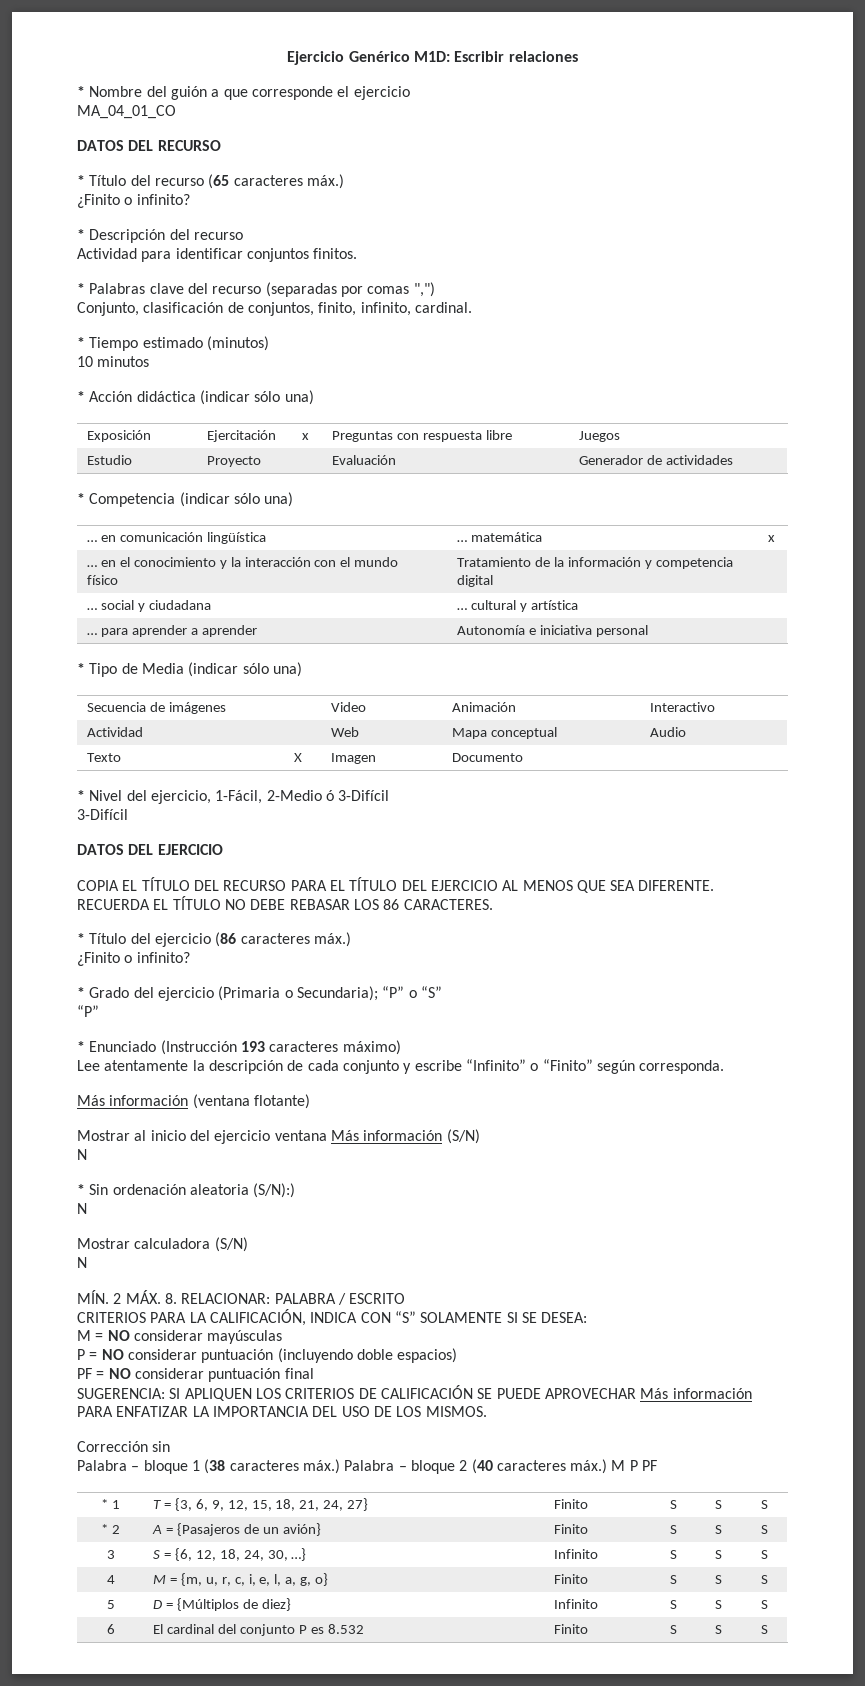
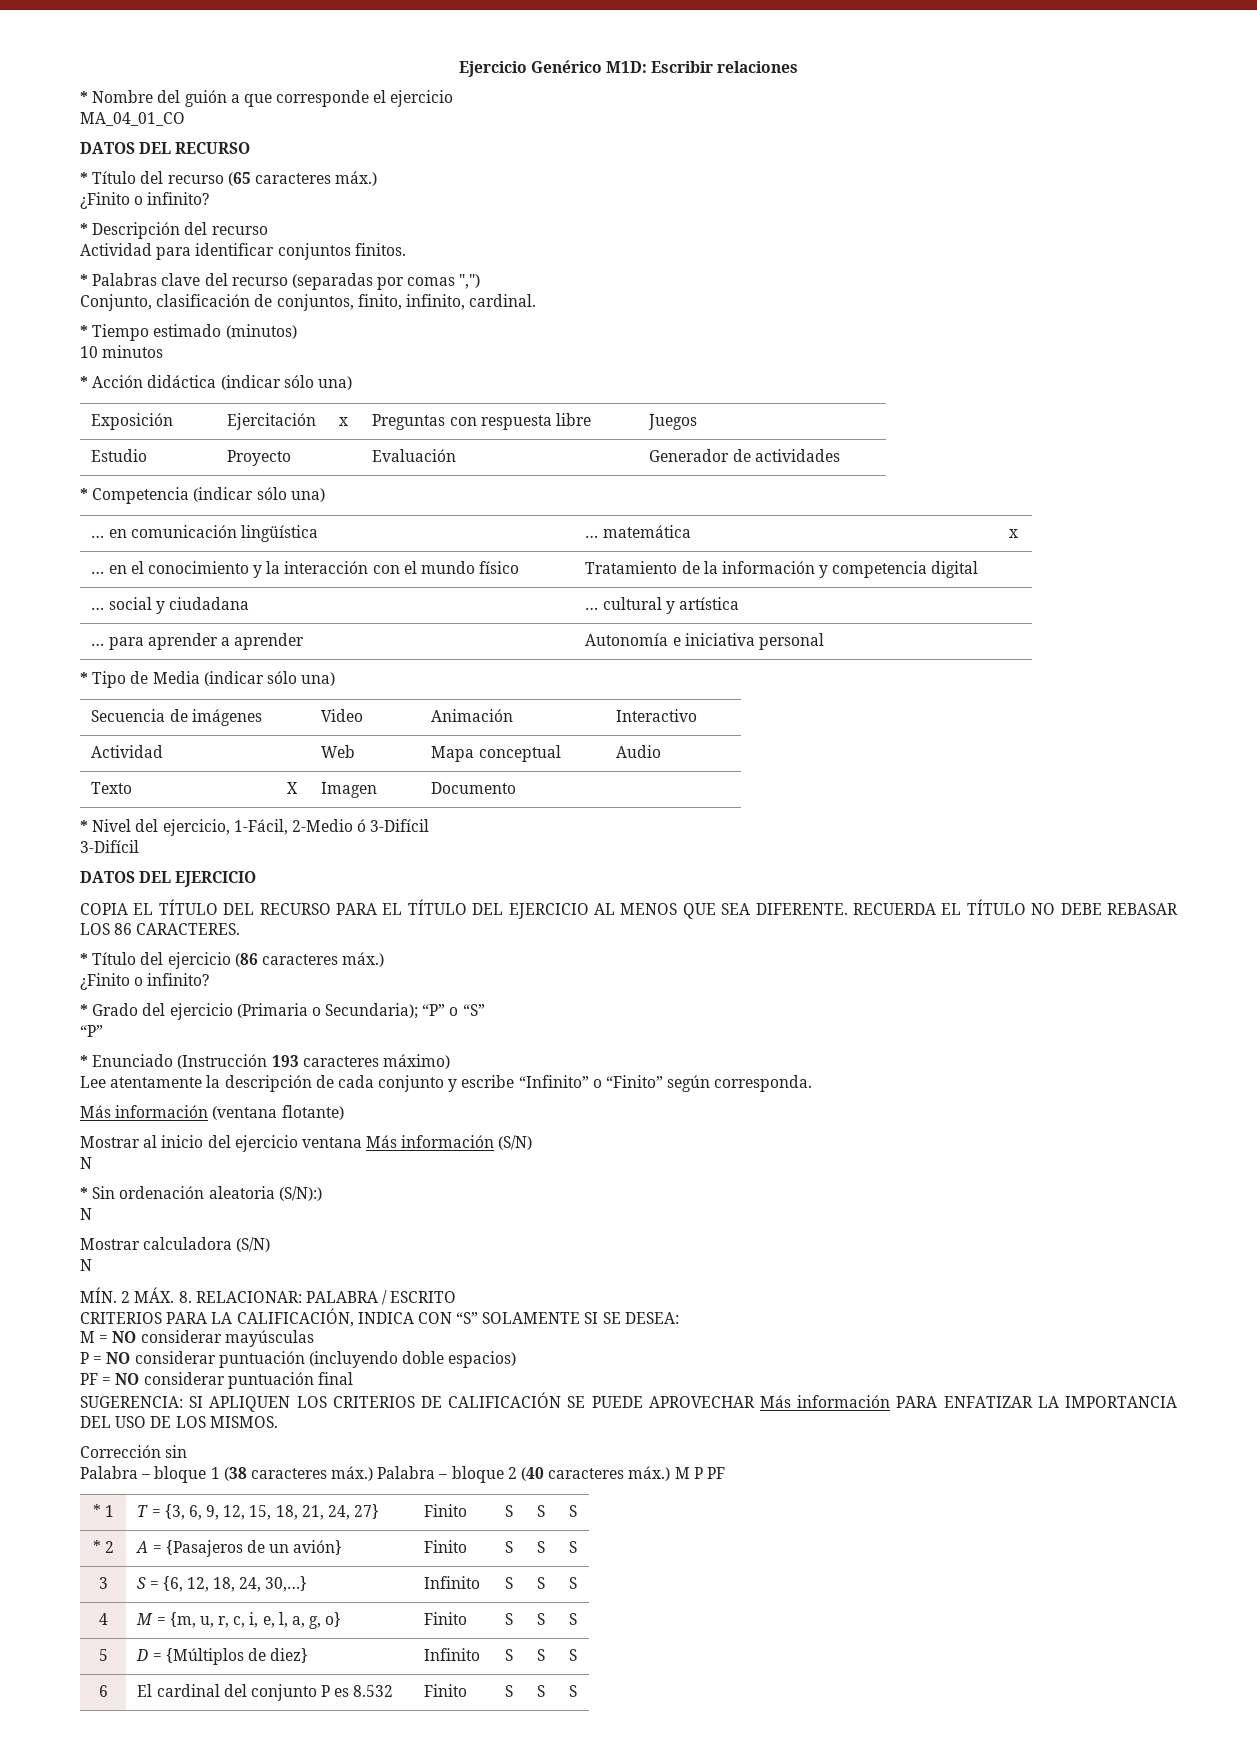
- 3 | S = {6, 12, 18, 24, 30, …} | Infinito | S | S | S
+ 3 | S = {6, 12, 18, 24, 30,…} | Infinito | S | S | S

